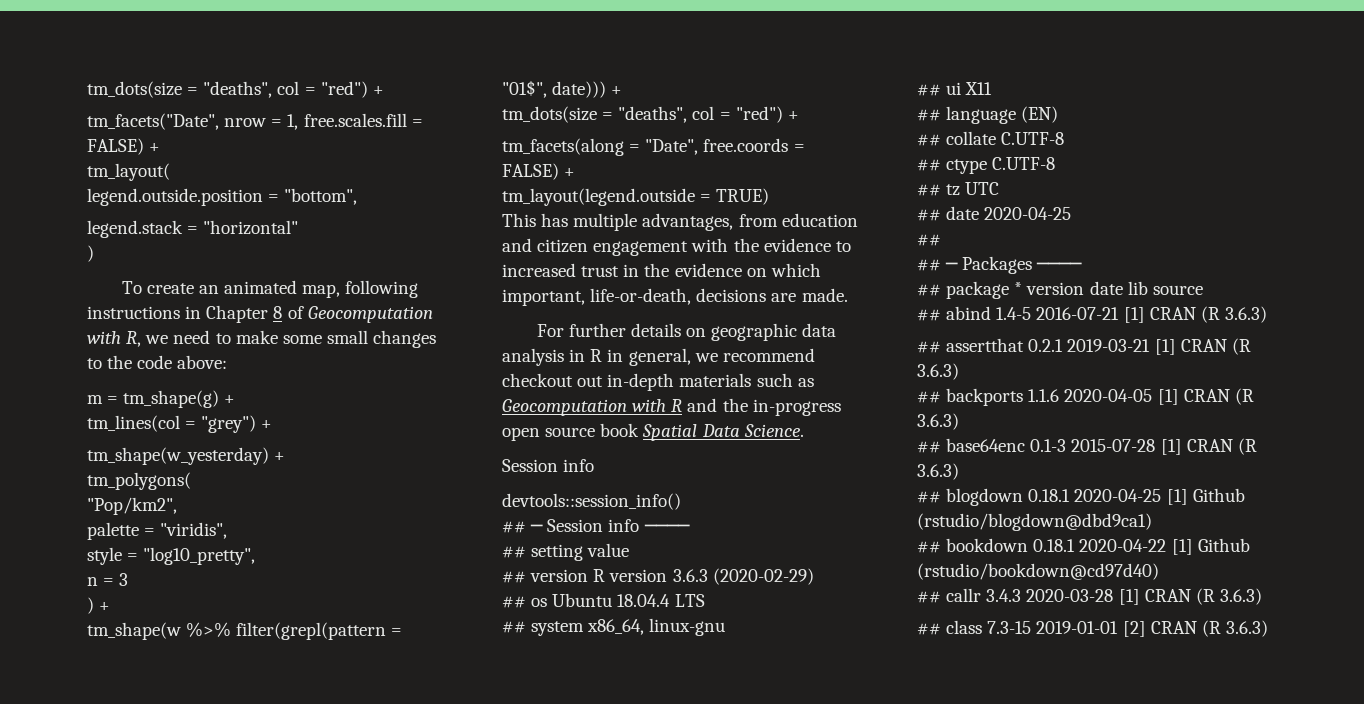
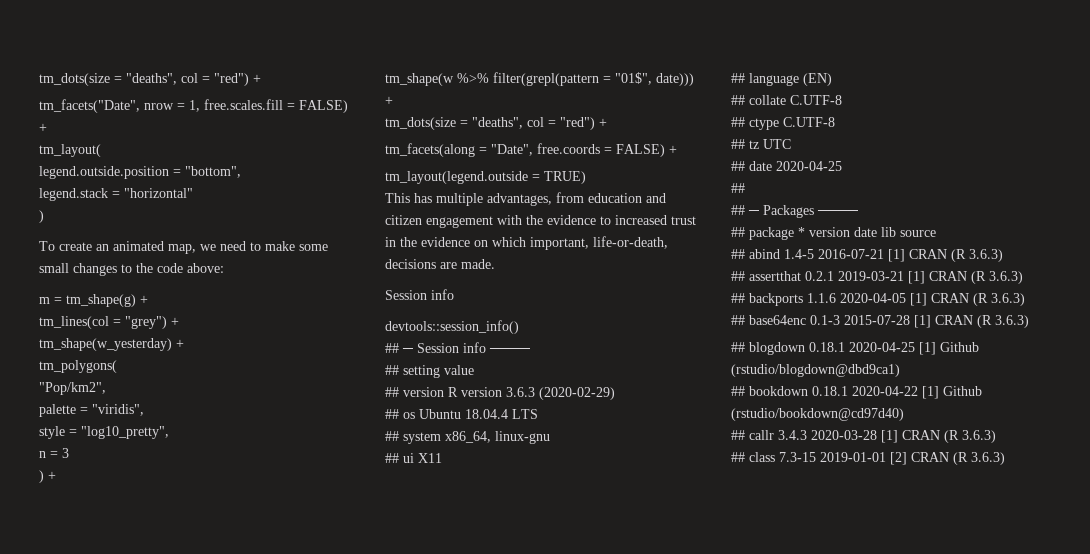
- To create an animated map, following instructions in Chapter 8 of Geocomputation with R, we need to make some small changes to the code above:
+ To create an animated map, we need to make some small changes to the code above:
- For further details on geographic data analysis in R in general, we recommend checkout out in-depth materials such as Geocomputation with R and the in-progress open source book Spatial Data Science.

